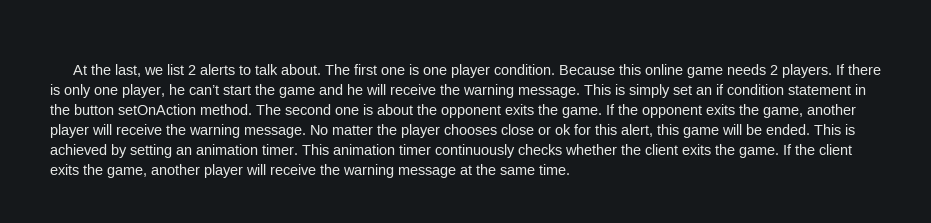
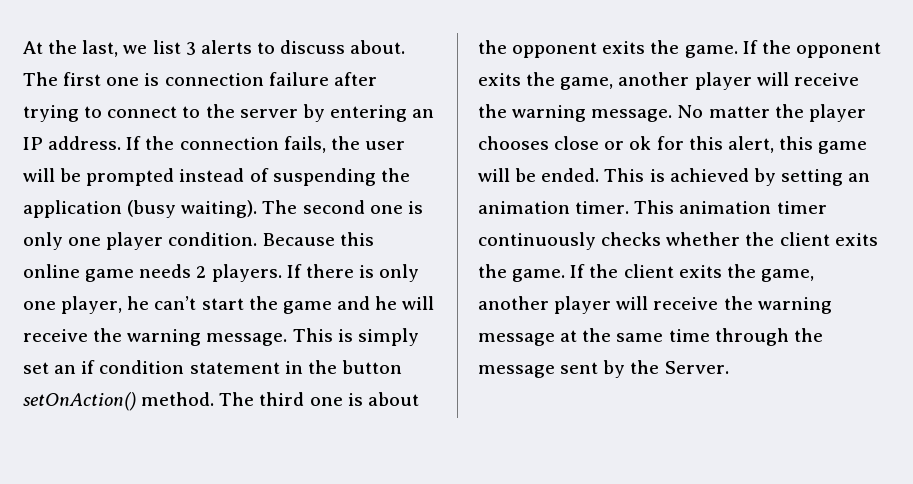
- At the last, we list 2 alerts to talk about.
+ At the last, we list 3 alerts to discuss about.
- The first one is one player condition.
+ The first one is connection failure after trying to connect to the server by entering an IP address. If the connection fails, the user will be prompted instead of suspending the application (busy waiting). The second one is only one player condition.
- This is simply set an if condition statement in the button setOnAction method.
+ This is simply set an if condition statement in the button setOnAction() method.
- The second one is about the opponent exits the game.
+ The third one is about the opponent exits the game.
- If the client exits the game, another player will receive the warning message at the same time.
+ If the client exits the game, another player will receive the warning message at the same time through the message sent by the Server.

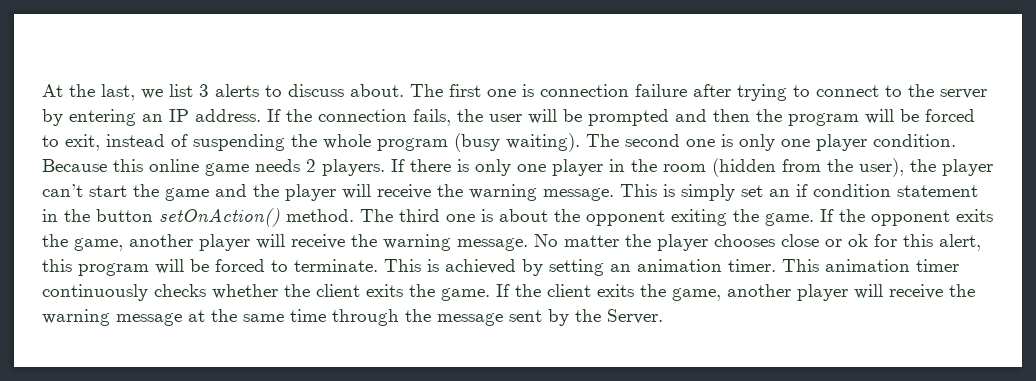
- If the connection fails, the user will be prompted instead of suspending the application (busy waiting).
+ If the connection fails, the user will be prompted and then the program will be forced to exit, instead of suspending the whole program (busy waiting).
- If there is only one player, he can’t start the game and he will receive the warning message.
+ If there is only one player in the room (hidden from the user), the player can’t start the game and the player will receive the warning message.
- The third one is about the opponent exits the game.
+ The third one is about the opponent exiting the game.
- No matter the player chooses close or ok for this alert, this game will be ended.
+ No matter the player chooses close or ok for this alert, this program will be forced to terminate.

